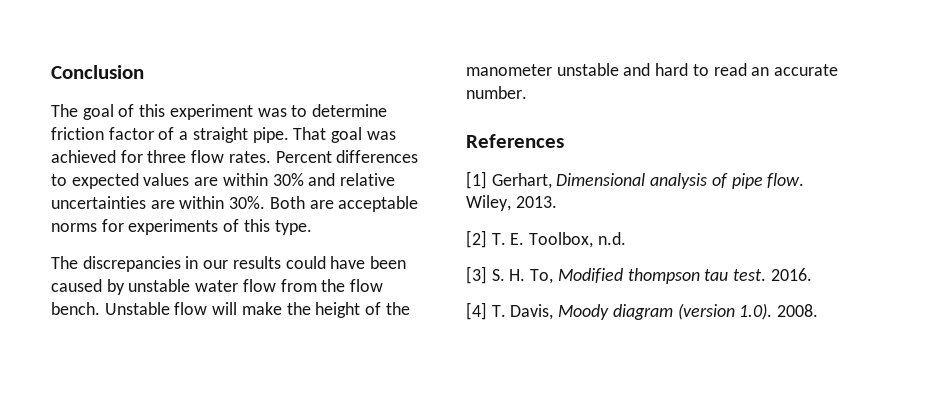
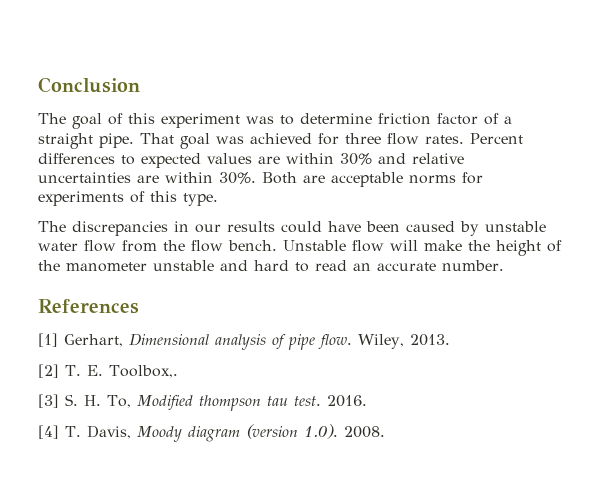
- [2] T. E. Toolbox, n.d.
+ [2] T. E. Toolbox,.

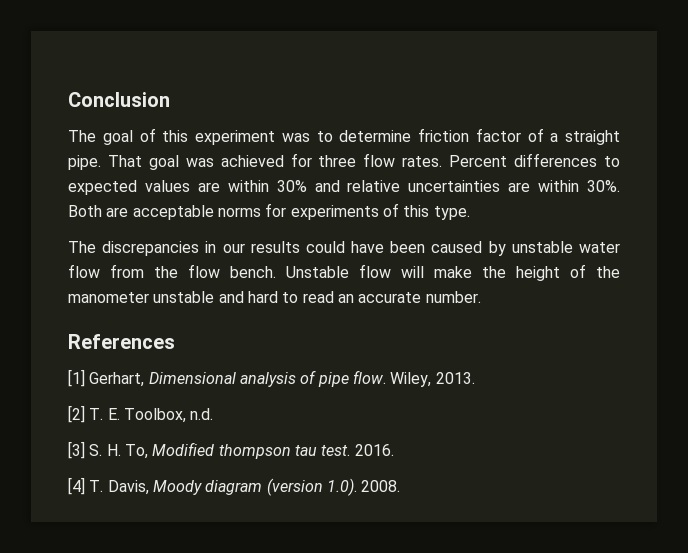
- [2] T. E. Toolbox,.
+ [2] T. E. Toolbox, n.d.

